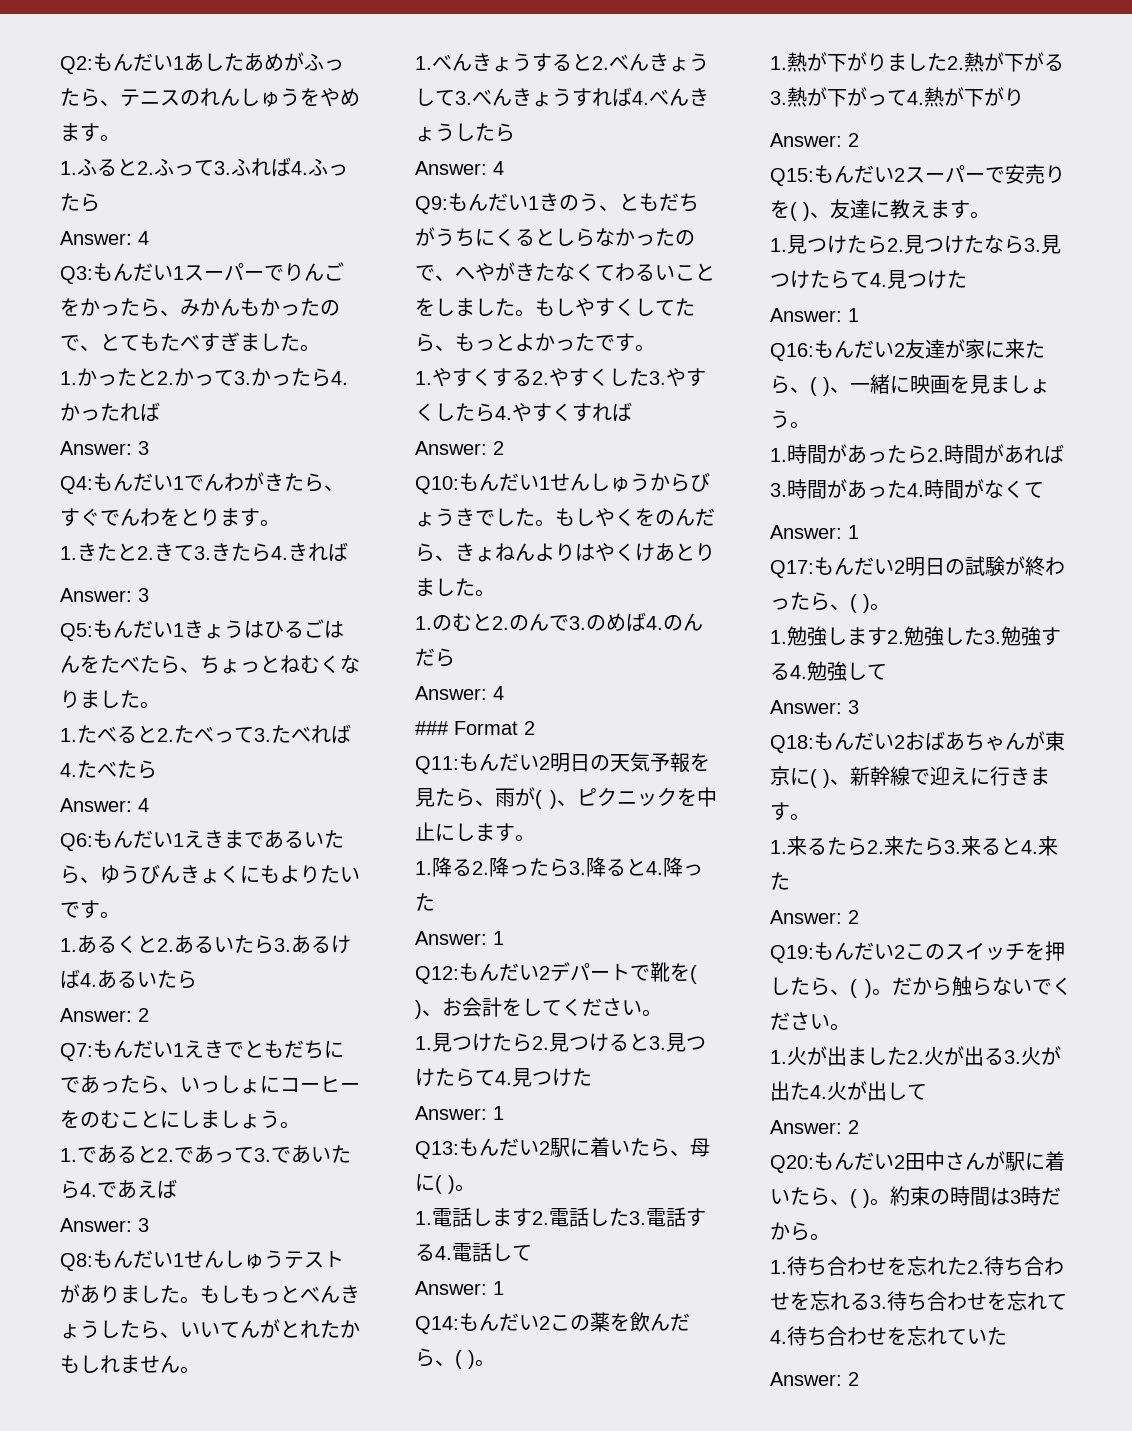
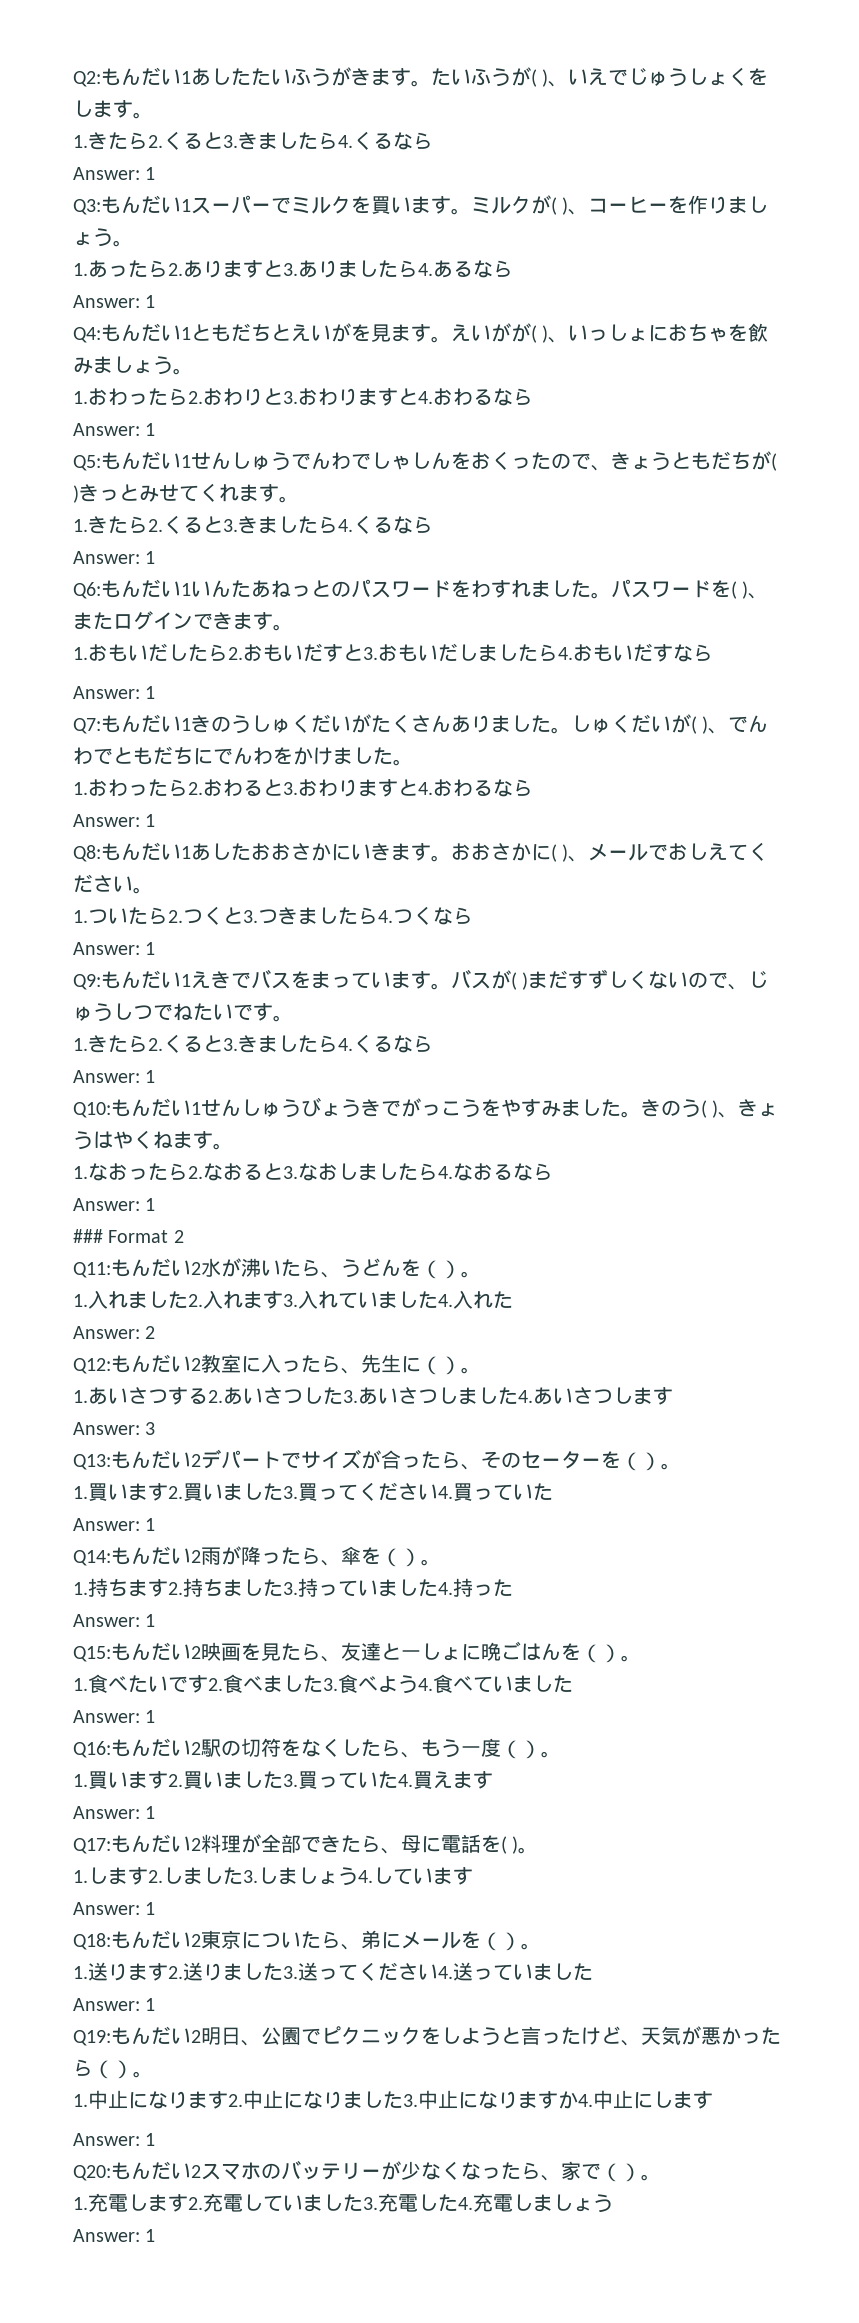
- Q2:もんだい1あしたあめがふったら、テニスのれんしゅうをやめます。
- 1.ふると2.ふって3.ふれば4.ふったら
- Answer: 4
+ Q2:もんだい1あしたたいふうがきます。たいふうが( )、いえでじゅうしょくをします。
+ 1.きたら2.くると3.きましたら4.くるなら
+ Answer: 1
- Q3:もんだい1スーパーでりんごをかったら、みかんもかったので、とてもたべすぎました。
- 1.かったと2.かって3.かったら4.かったれば
- Answer: 3
+ Q3:もんだい1スーパーでミルクを買います。ミルクが( )、コーヒーを作りましょう。
+ 1.あったら2.ありますと3.ありましたら4.あるなら
+ Answer: 1
- Q4:もんだい1でんわがきたら、すぐでんわをとります。
- 1.きたと2.きて3.きたら4.きれば
- Answer: 3
- Q5:もんだい1きょうはひるごはんをたべたら、ちょっとねむくなりました。
- 1.たべると2.たべって3.たべれば4.たべたら
- Answer: 4
- Q6:もんだい1えきまであるいたら、ゆうびんきょくにもよりたいです。
- 1.あるくと2.あるいたら3.あるけば4.あるいたら
- Answer: 2
- Q7:もんだい1えきでともだちにであったら、いっしょにコーヒーをのむことにしましょう。
- 1.であると2.であって3.であいたら4.であえば
- Answer: 3
- Q8:もんだい1せんしゅうテストがありました。もしもっとべんきょうしたら、いいてんがとれたかもしれません。
- 1.べんきょうすると2.べんきょうして3.べんきょうすれば4.べんきょうしたら
- Answer: 4
- Q9:もんだい1きのう、ともだちがうちにくるとしらなかったので、へやがきたなくてわるいことをしました。もしやすくしてたら、もっとよかったです。
- 1.やすくする2.やすくした3.やすくしたら4.やすくすれば
- Answer: 2
+ Q4:もんだい1ともだちとえいがを見ます。えいがが( )、いっしょにおちゃを飲みましょう。
+ 1.おわったら2.おわりと3.おわりますと4.おわるなら
+ Answer: 1
+ Q5:もんだい1せんしゅうでんわでしゃしんをおくったので、きょうともだちが( )きっとみせてくれます。
+ 1.きたら2.くると3.きましたら4.くるなら
+ Answer: 1
+ Q6:もんだい1いんたあねっとのパスワードをわすれました。パスワードを( )、またログインできます。
+ 1.おもいだしたら2.おもいだすと3.おもいだしましたら4.おもいだすなら
+ Answer: 1
+ Q7:もんだい1きのうしゅくだいがたくさんありました。しゅくだいが( )、でんわでともだちにでんわをかけました。
+ 1.おわったら2.おわると3.おわりますと4.おわるなら
+ Answer: 1
+ Q8:もんだい1あしたおおさかにいきます。おおさかに( )、メールでおしえてください。
+ 1.ついたら2.つくと3.つきましたら4.つくなら
+ Answer: 1
+ Q9:もんだい1えきでバスをまっています。バスが( )まだすずしくないので、じゅうしつでねたいです。
+ 1.きたら2.くると3.きましたら4.くるなら
+ Answer: 1
- Q10:もんだい1せんしゅうからびょうきでした。もしやくをのんだら、きょねんよりはやくけあとりました。
- 1.のむと2.のんで3.のめば4.のんだら
- Answer: 4
+ Q10:もんだい1せんしゅうびょうきでがっこうをやすみました。きのう( )、きょうはやくねます。
+ 1.なおったら2.なおると3.なおしましたら4.なおるなら
+ Answer: 1
- Q11:もんだい2明日の天気予報を見たら、雨が( )、ピクニックを中止にします。
- 1.降る2.降ったら3.降ると4.降った
- Answer: 1
- Q12:もんだい2デパートで靴を( )、お会計をしてください。
- 1.見つけたら2.見つけると3.見つけたらて4.見つけた
- Answer: 1
- Q13:もんだい2駅に着いたら、母に( )。
- 1.電話します2.電話した3.電話する4.電話して
+ Q11:もんだい2水が沸いたら、うどんを（）。
+ 1.入れました2.入れます3.入れていました4.入れた
+ Answer: 2
+ Q12:もんだい2教室に入ったら、先生に（）。
+ 1.あいさつする2.あいさつした3.あいさつしました4.あいさつします
+ Answer: 3
+ Q13:もんだい2デパートでサイズが合ったら、そのセーターを（）。
+ 1.買います2.買いました3.買ってください4.買っていた
- Q14:もんだい2この薬を飲んだら、( )。
- 1.熱が下がりました2.熱が下がる3.熱が下がって4.熱が下がり
- Answer: 2
+ Q14:もんだい2雨が降ったら、傘を（）。
+ 1.持ちます2.持ちました3.持っていました4.持った
+ Answer: 1
- Q15:もんだい2スーパーで安売りを( )、友達に教えます。
- 1.見つけたら2.見つけたなら3.見つけたらて4.見つけた
+ Q15:もんだい2映画を見たら、友達と一しょに晩ごはんを（）。
+ 1.食べたいです2.食べました3.食べよう4.食べていました
- Q16:もんだい2友達が家に来たら、( )、一緒に映画を見ましょう。
- 1.時間があったら2.時間があれば3.時間があった4.時間がなくて
+ Q16:もんだい2駅の切符をなくしたら、もう一度（）。
+ 1.買います2.買いました3.買っていた4.買えます
- Q17:もんだい2明日の試験が終わったら、( )。
- 1.勉強します2.勉強した3.勉強する4.勉強して
- Answer: 3
+ Q17:もんだい2料理が全部できたら、母に電話を( )。
+ 1.します2.しました3.しましょう4.しています
+ Answer: 1
- Q18:もんだい2おばあちゃんが東京に( )、新幹線で迎えに行きます。
- 1.来るたら2.来たら3.来ると4.来た
- Answer: 2
+ Q18:もんだい2東京についたら、弟にメールを（）。
+ 1.送ります2.送りました3.送ってください4.送っていました
+ Answer: 1
- Q19:もんだい2このスイッチを押したら、( )。だから触らないでください。
- 1.火が出ました2.火が出る3.火が出た4.火が出して
- Answer: 2
+ Q19:もんだい2明日、公園でピクニックをしようと言ったけど、天気が悪かったら（）。
+ 1.中止になります2.中止になりました3.中止になりますか4.中止にします
+ Answer: 1
- Q20:もんだい2田中さんが駅に着いたら、( )。約束の時間は3時だから。
- 1.待ち合わせを忘れた2.待ち合わせを忘れる3.待ち合わせを忘れて4.待ち合わせを忘れていた
- Answer: 2
+ Q20:もんだい2スマホのバッテリーが少なくなったら、家で（）。
+ 1.充電します2.充電していました3.充電した4.充電しましょう
+ Answer: 1

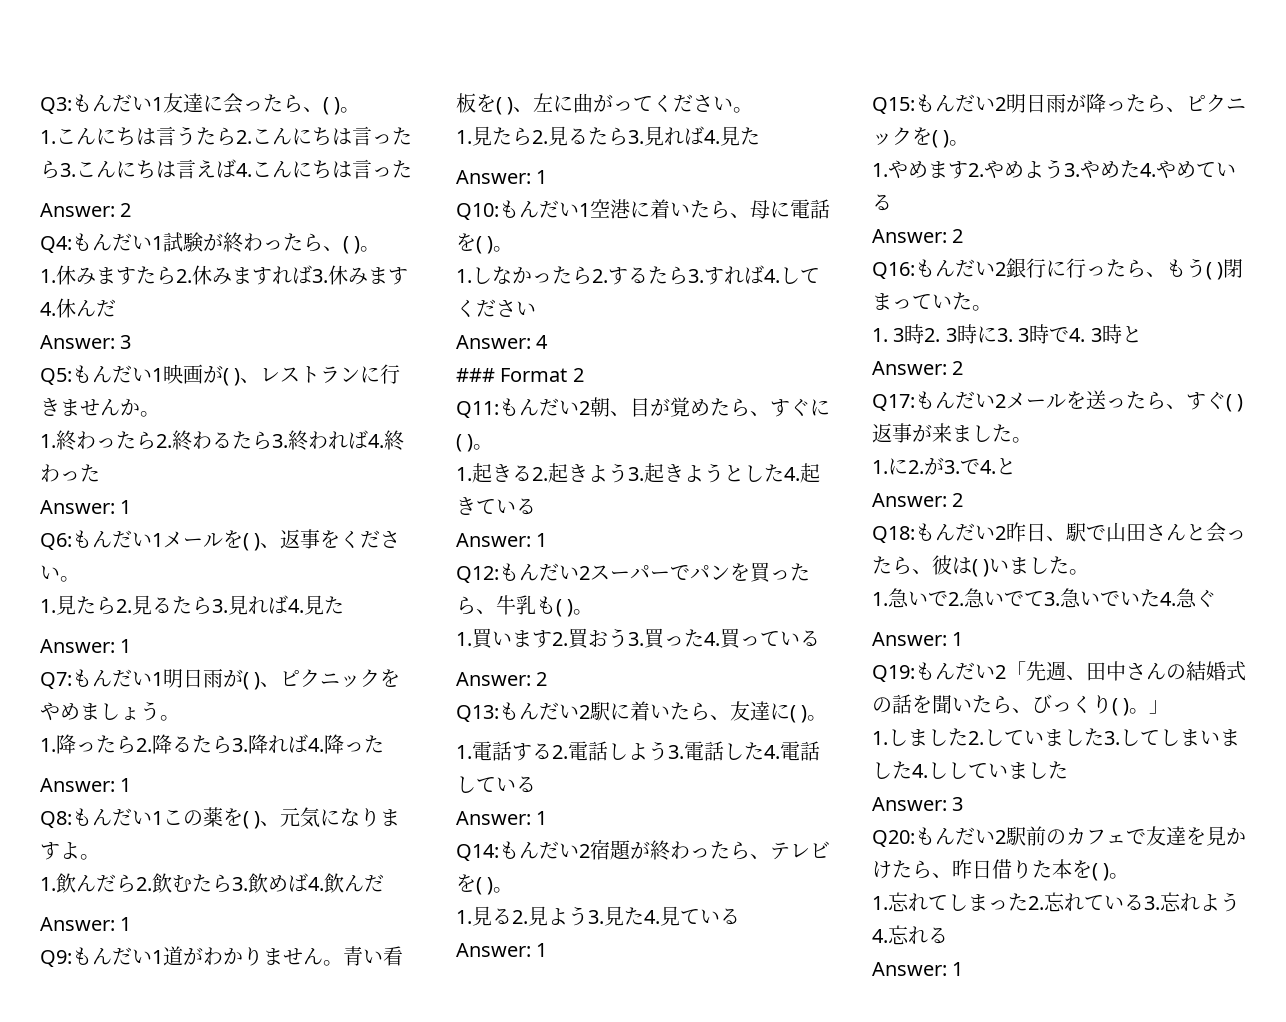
- Q2:もんだい1あしたたいふうがきます。たいふうが( )、いえでじゅうしょくをします。
- 1.きたら2.くると3.きましたら4.くるなら
- Answer: 1
- Q3:もんだい1スーパーでミルクを買います。ミルクが( )、コーヒーを作りましょう。
- 1.あったら2.ありますと3.ありましたら4.あるなら
- Answer: 1
+ Q3:もんだい1友達に会ったら、( )。
+ 1.こんにちは言うたら2.こんにちは言ったら3.こんにちは言えば4.こんにちは言った
+ Answer: 2
- Q4:もんだい1ともだちとえいがを見ます。えいがが( )、いっしょにおちゃを飲みましょう。
- 1.おわったら2.おわりと3.おわりますと4.おわるなら
- Answer: 1
+ Q4:もんだい1試験が終わったら、( )。
+ 1.休みますたら2.休みますれば3.休みます4.休んだ
+ Answer: 3
- Q5:もんだい1せんしゅうでんわでしゃしんをおくったので、きょうともだちが( )きっとみせてくれます。
- 1.きたら2.くると3.きましたら4.くるなら
+ Q5:もんだい1映画が( )、レストランに行きませんか。
+ 1.終わったら2.終わるたら3.終われば4.終わった
- Q6:もんだい1いんたあねっとのパスワードをわすれました。パスワードを( )、またログインできます。
- 1.おもいだしたら2.おもいだすと3.おもいだしましたら4.おもいだすなら
+ Q6:もんだい1メールを( )、返事をください。
+ 1.見たら2.見るたら3.見れば4.見た
- Q7:もんだい1きのうしゅくだいがたくさんありました。しゅくだいが( )、でんわでともだちにでんわをかけました。
- 1.おわったら2.おわると3.おわりますと4.おわるなら
+ Q7:もんだい1明日雨が( )、ピクニックをやめましょう。
+ 1.降ったら2.降るたら3.降れば4.降った
- Q8:もんだい1あしたおおさかにいきます。おおさかに( )、メールでおしえてください。
- 1.ついたら2.つくと3.つきましたら4.つくなら
+ Q8:もんだい1この薬を( )、元気になりますよ。
+ 1.飲んだら2.飲むたら3.飲めば4.飲んだ
- Q9:もんだい1えきでバスをまっています。バスが( )まだすずしくないので、じゅうしつでねたいです。
- 1.きたら2.くると3.きましたら4.くるなら
+ Q9:もんだい1道がわかりません。青い看板を( )、左に曲がってください。
+ 1.見たら2.見るたら3.見れば4.見た
- Q10:もんだい1せんしゅうびょうきでがっこうをやすみました。きのう( )、きょうはやくねます。
- 1.なおったら2.なおると3.なおしましたら4.なおるなら
- Answer: 1
- ### Format 2
- Q11:もんだい2水が沸いたら、うどんを（）。
- 1.入れました2.入れます3.入れていました4.入れた
- Answer: 2
- Q12:もんだい2教室に入ったら、先生に（）。
- 1.あいさつする2.あいさつした3.あいさつしました4.あいさつします
- Answer: 3
- Q13:もんだい2デパートでサイズが合ったら、そのセーターを（）。
- 1.買います2.買いました3.買ってください4.買っていた
- Answer: 1
- Q14:もんだい2雨が降ったら、傘を（）。
- 1.持ちます2.持ちました3.持っていました4.持った
- Answer: 1
- Q15:もんだい2映画を見たら、友達と一しょに晩ごはんを（）。
- 1.食べたいです2.食べました3.食べよう4.食べていました
- Answer: 1
- Q16:もんだい2駅の切符をなくしたら、もう一度（）。
- 1.買います2.買いました3.買っていた4.買えます
- Answer: 1
- Q17:もんだい2料理が全部できたら、母に電話を( )。
+ Q10:もんだい1空港に着いたら、母に電話を( )。
- 1.します2.しました3.しましょう4.しています
+ 1.しなかったら2.するたら3.すれば4.してください
+ Answer: 4
+ ### Format 2
+ Q11:もんだい2朝、目が覚めたら、すぐに( )。
+ 1.起きる2.起きよう3.起きようとした4.起きている
  Answer: 1
+ Q12:もんだい2スーパーでパンを買ったら、牛乳も( )。
+ 1.買います2.買おう3.買った4.買っている
+ Answer: 2
+ Q13:もんだい2駅に着いたら、友達に( )。
+ 1.電話する2.電話しよう3.電話した4.電話している
+ Answer: 1
+ Q14:もんだい2宿題が終わったら、テレビを( )。
+ 1.見る2.見よう3.見た4.見ている
+ Answer: 1
+ Q15:もんだい2明日雨が降ったら、ピクニックを( )。
+ 1.やめます2.やめよう3.やめた4.やめている
+ Answer: 2
+ Q16:もんだい2銀行に行ったら、もう( )閉まっていた。
+ 1. 3時2. 3時に3. 3時で4. 3時と
+ Answer: 2
+ Q17:もんだい2メールを送ったら、すぐ( )返事が来ました。
+ 1.に2.が3.で4.と
+ Answer: 2
- Q18:もんだい2東京についたら、弟にメールを（）。
- 1.送ります2.送りました3.送ってください4.送っていました
+ Q18:もんだい2昨日、駅で山田さんと会ったら、彼は( )いました。
+ 1.急いで2.急いでて3.急いでいた4.急ぐ
- Q19:もんだい2明日、公園でピクニックをしようと言ったけど、天気が悪かったら（）。
- 1.中止になります2.中止になりました3.中止になりますか4.中止にします
- Answer: 1
+ Q19:もんだい2「先週、田中さんの結婚式の話を聞いたら、びっくり( )。」
+ 1.しました2.していました3.してしまいました4.ししていました
+ Answer: 3
- Q20:もんだい2スマホのバッテリーが少なくなったら、家で（）。
- 1.充電します2.充電していました3.充電した4.充電しましょう
+ Q20:もんだい2駅前のカフェで友達を見かけたら、昨日借りた本を( )。
+ 1.忘れてしまった2.忘れている3.忘れよう4.忘れる

